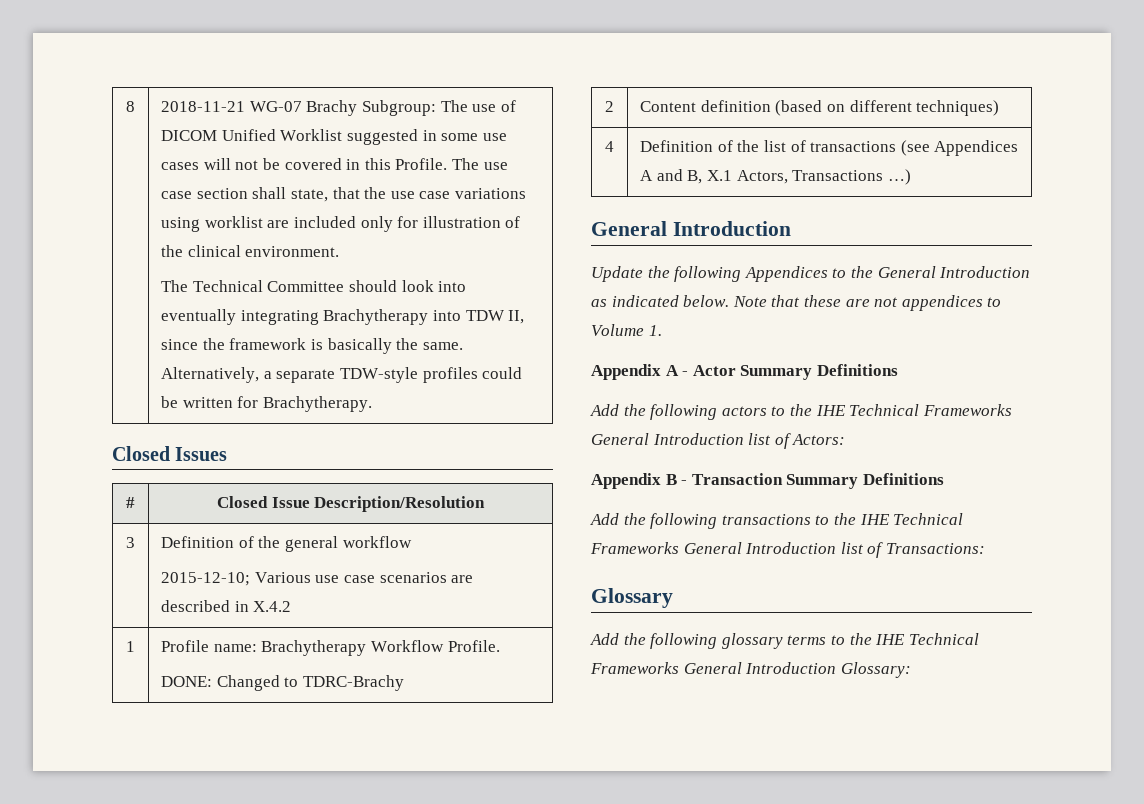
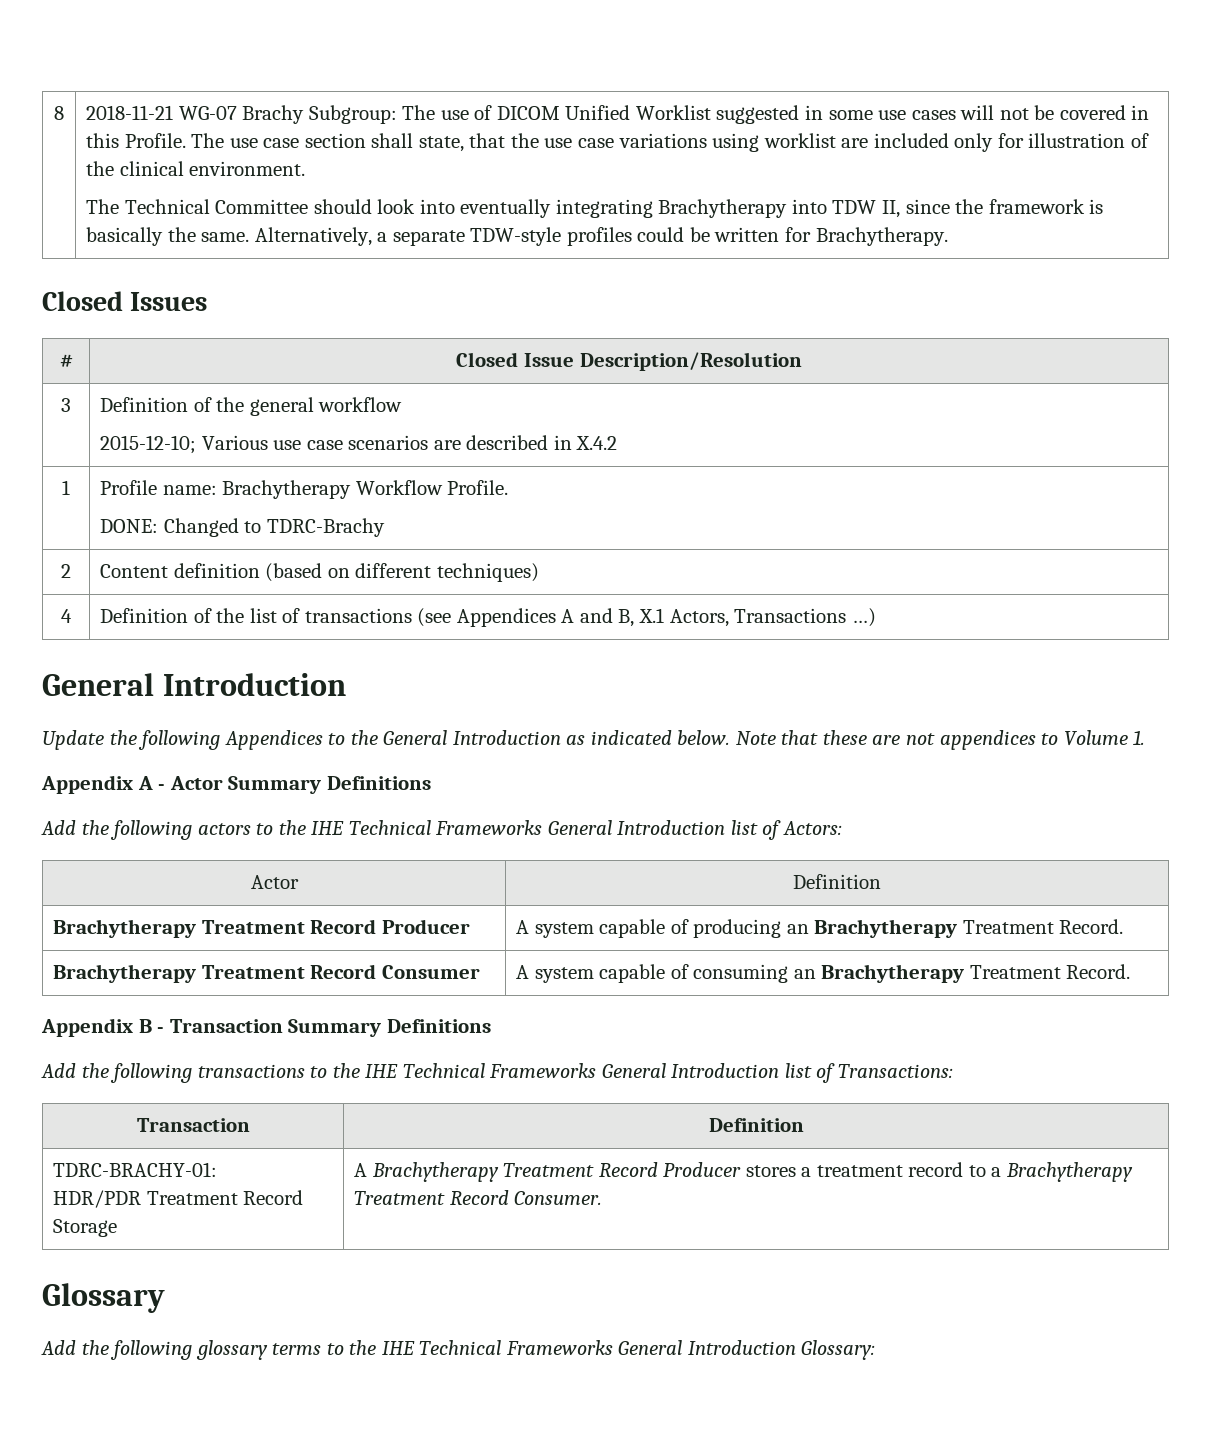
+ Actor | Definition
+ Brachytherapy Treatment Record Producer | A system capable of producing an Brachytherapy Treatment Record.
+ Brachytherapy Treatment Record Consumer | A system capable of consuming an Brachytherapy Treatment Record.
+ Transaction | Definition
+ TDRC-BRACHY-01:
+ HDR/PDR Treatment Record Storage | A Brachytherapy Treatment Record Producer stores a treatment record to a Brachytherapy Treatment Record Consumer.

